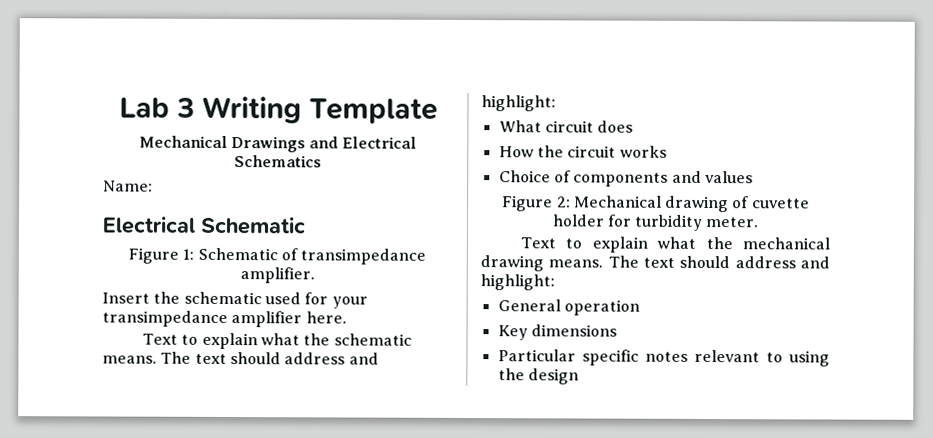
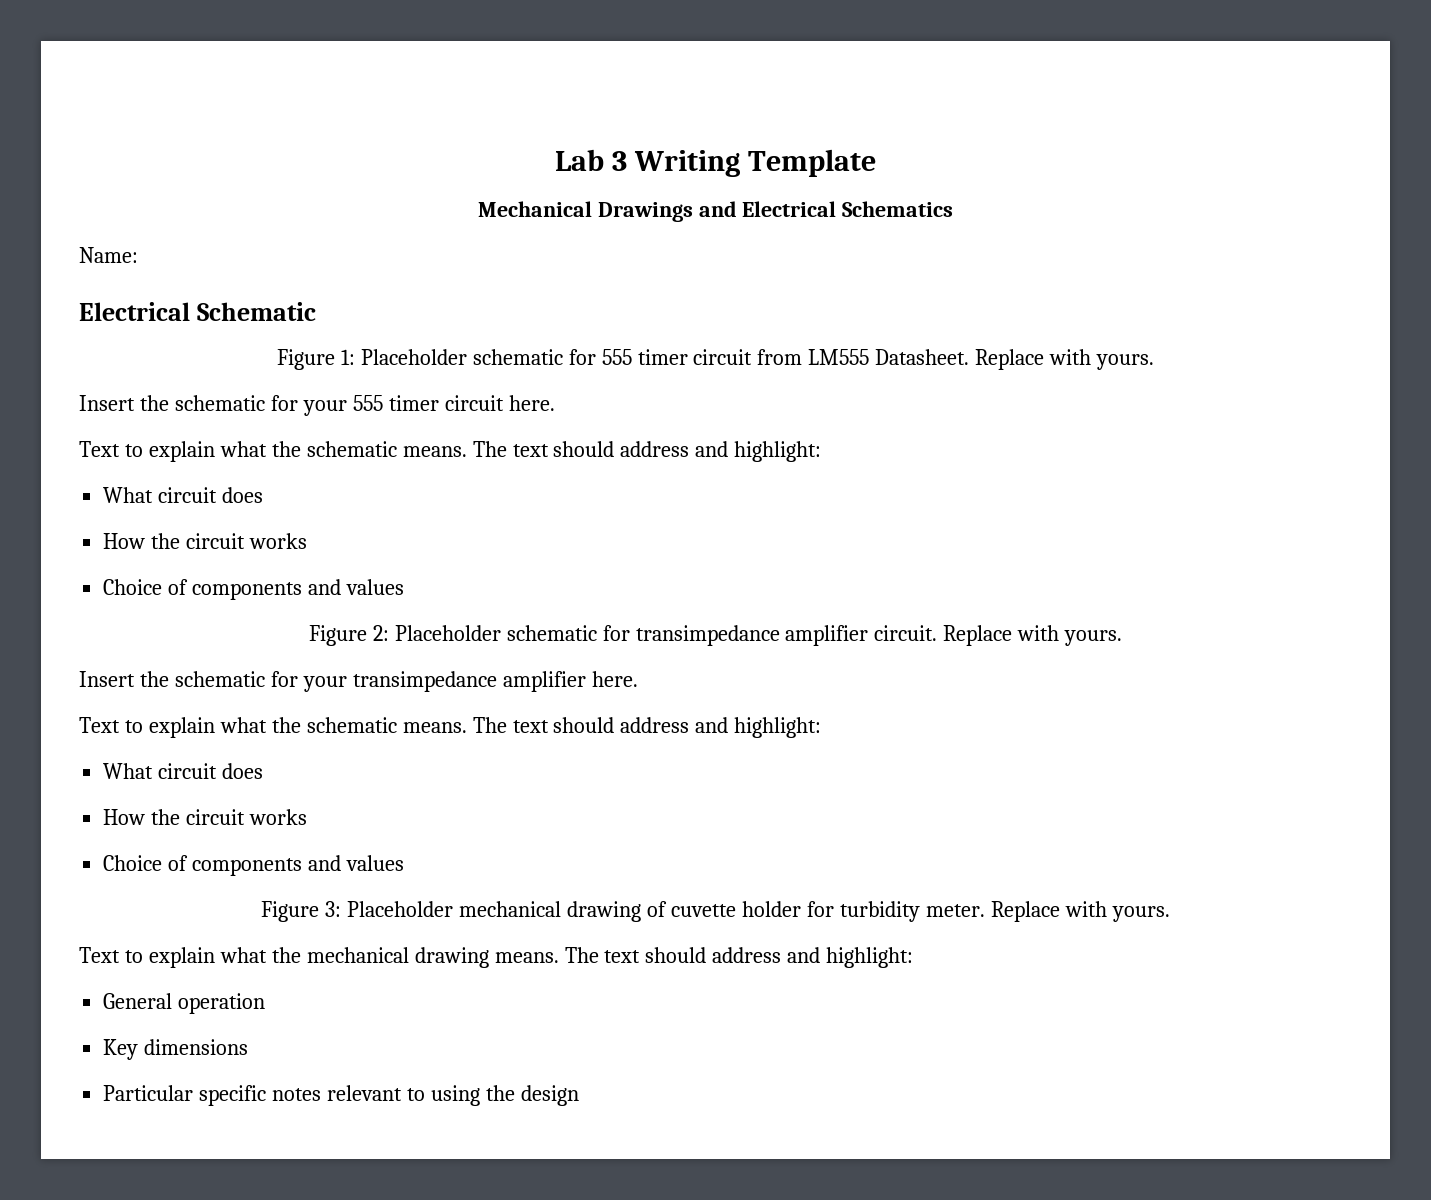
- Figure 1: Schematic of transimpedance amplifier.
- Insert the schematic used for your transimpedance amplifier here.
+ Figure 1: Placeholder schematic for 555 timer circuit from LM555 Datasheet. Replace with yours.
+ Insert the schematic for your 555 timer circuit here.
+ Text to explain what the schematic means. The text should address and highlight:
+ What circuit does
+ How the circuit works
+ Choice of components and values
+ Figure 2: Placeholder schematic for transimpedance amplifier circuit. Replace with yours.
+ Insert the schematic for your transimpedance amplifier here.
- Figure 2: Mechanical drawing of cuvette holder for turbidity meter.
+ Figure 3: Placeholder mechanical drawing of cuvette holder for turbidity meter. Replace with yours.

